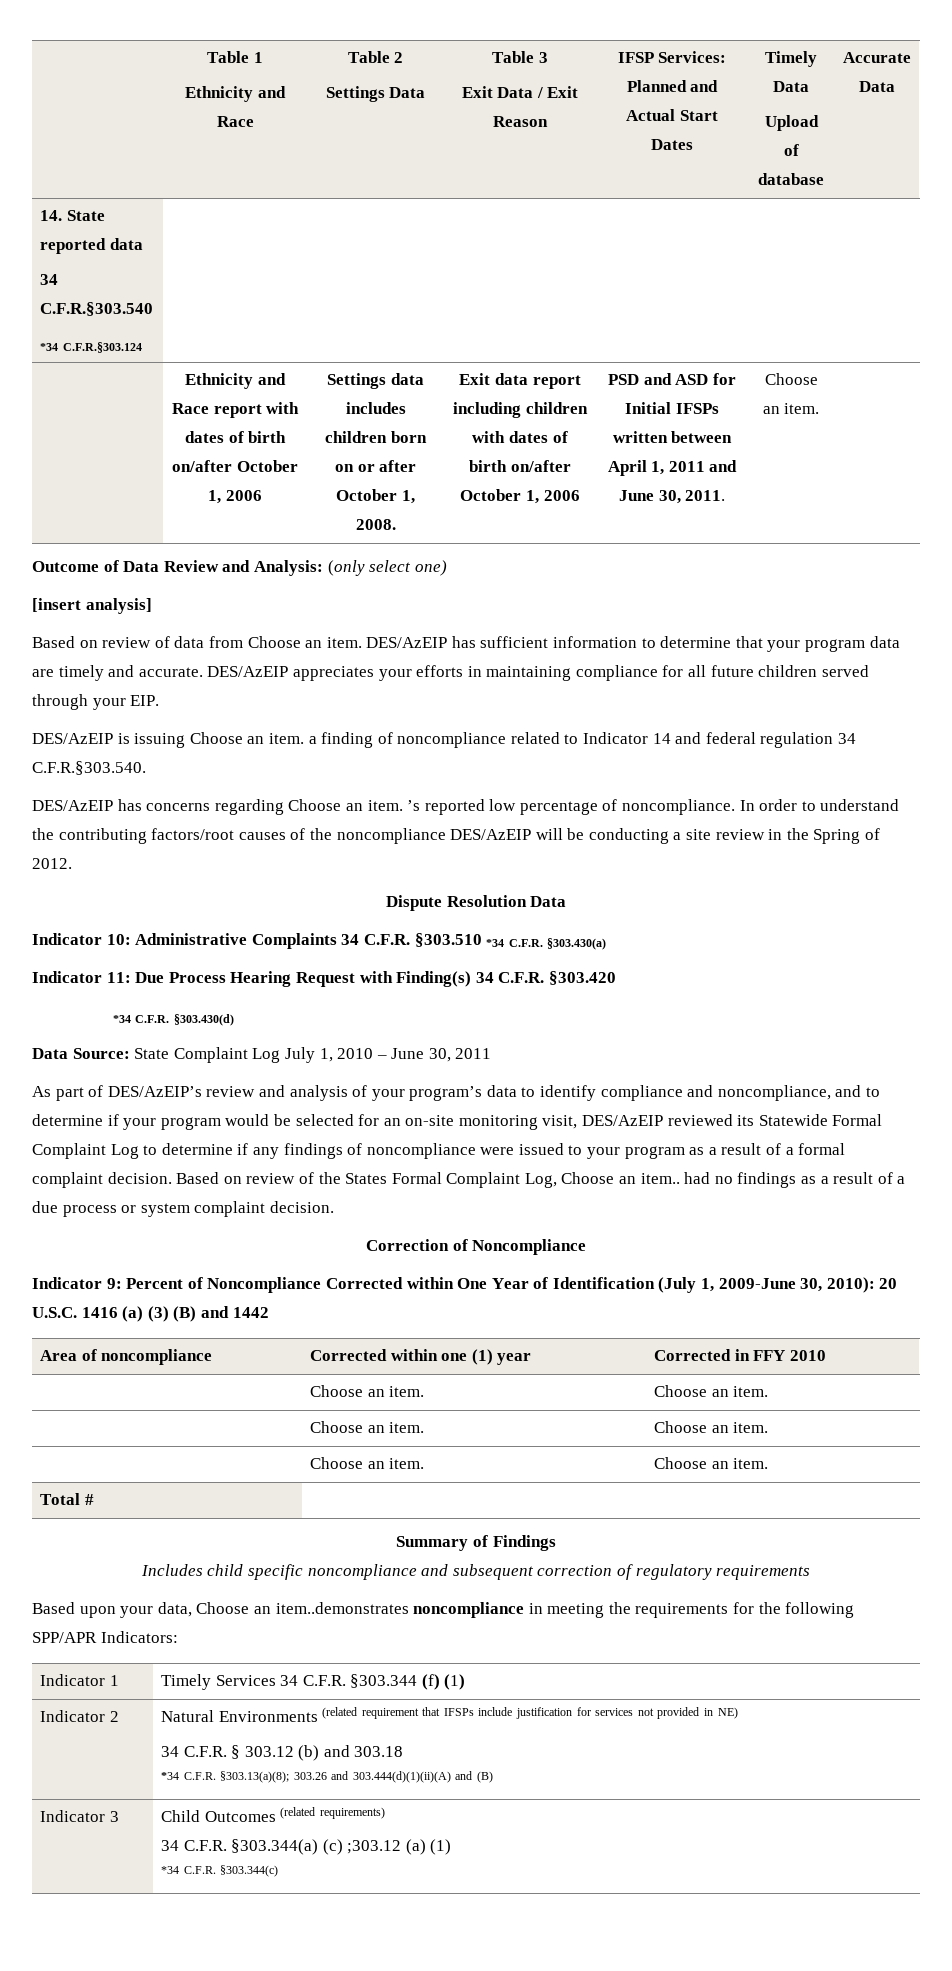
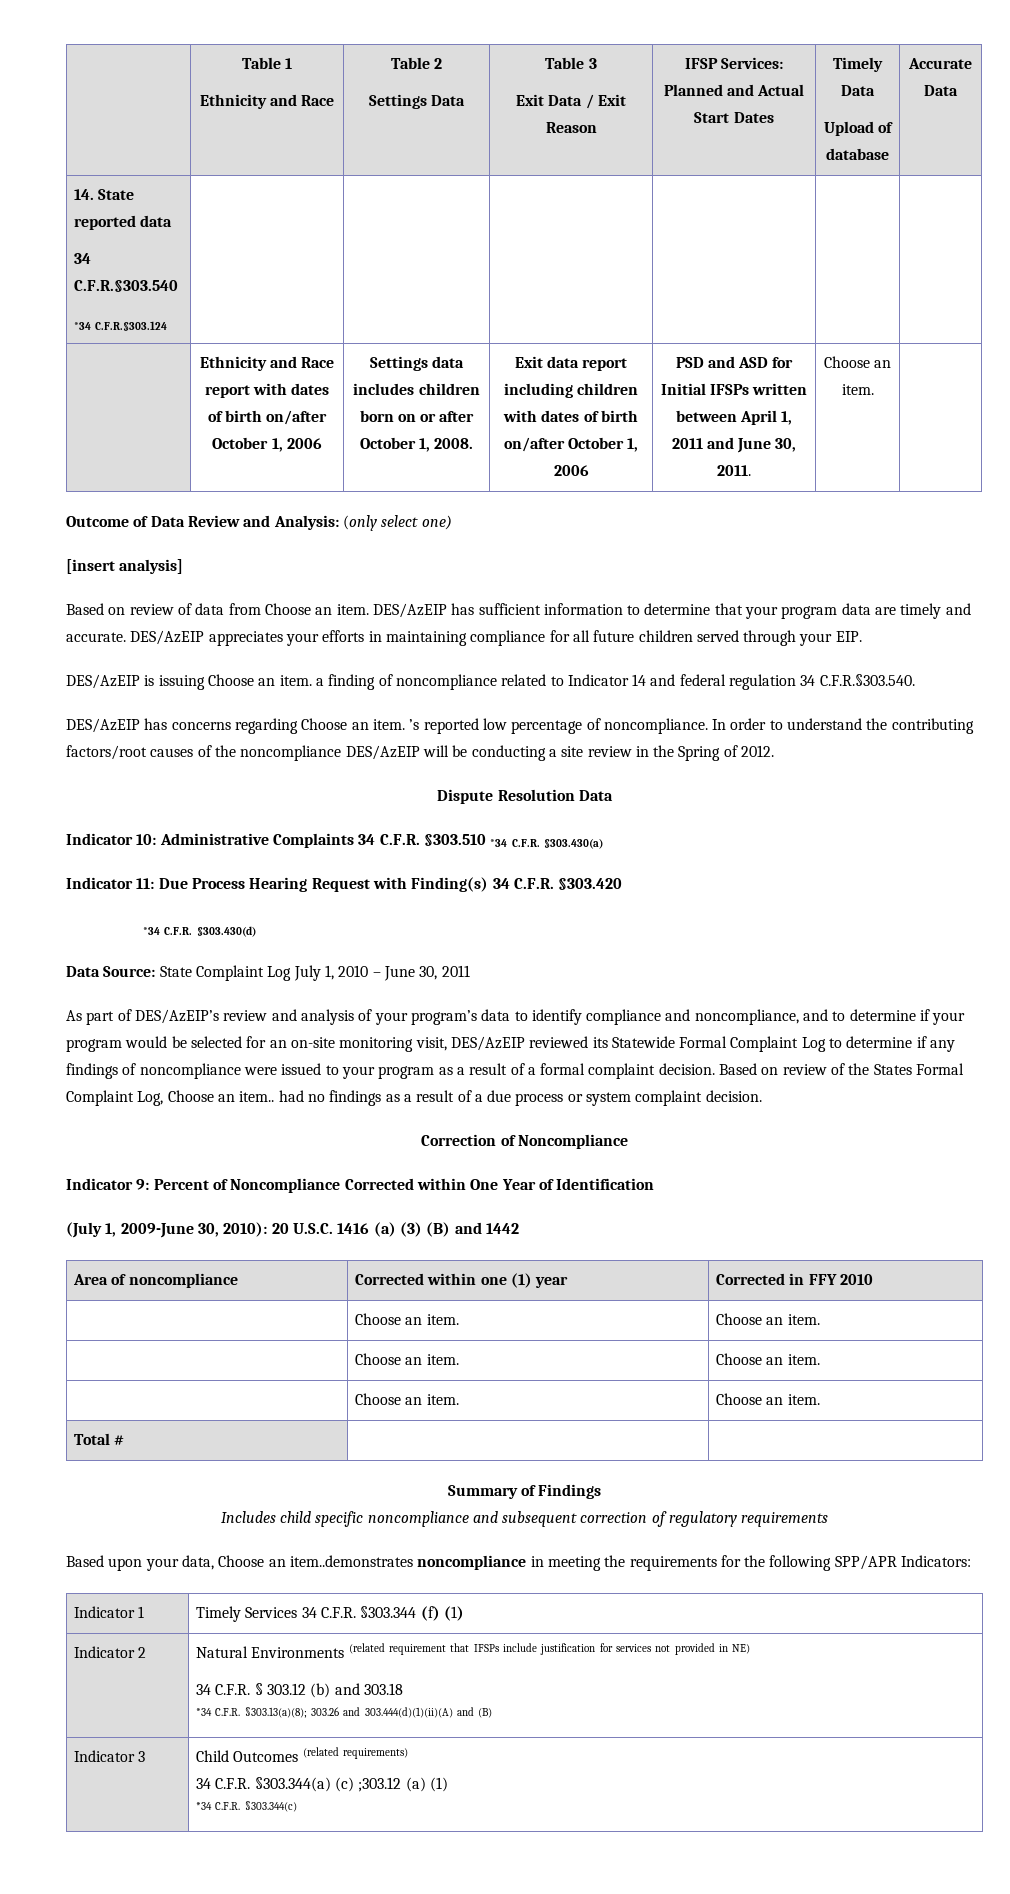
- Indicator 9: Percent of Noncompliance Corrected within One Year of Identification (July 1, 2009-June 30, 2010): 20 U.S.C. 1416 (a) (3) (B) and 1442
+ Indicator 9: Percent of Noncompliance Corrected within One Year of Identification
+ (July 1, 2009-June 30, 2010): 20 U.S.C. 1416 (a) (3) (B) and 1442

